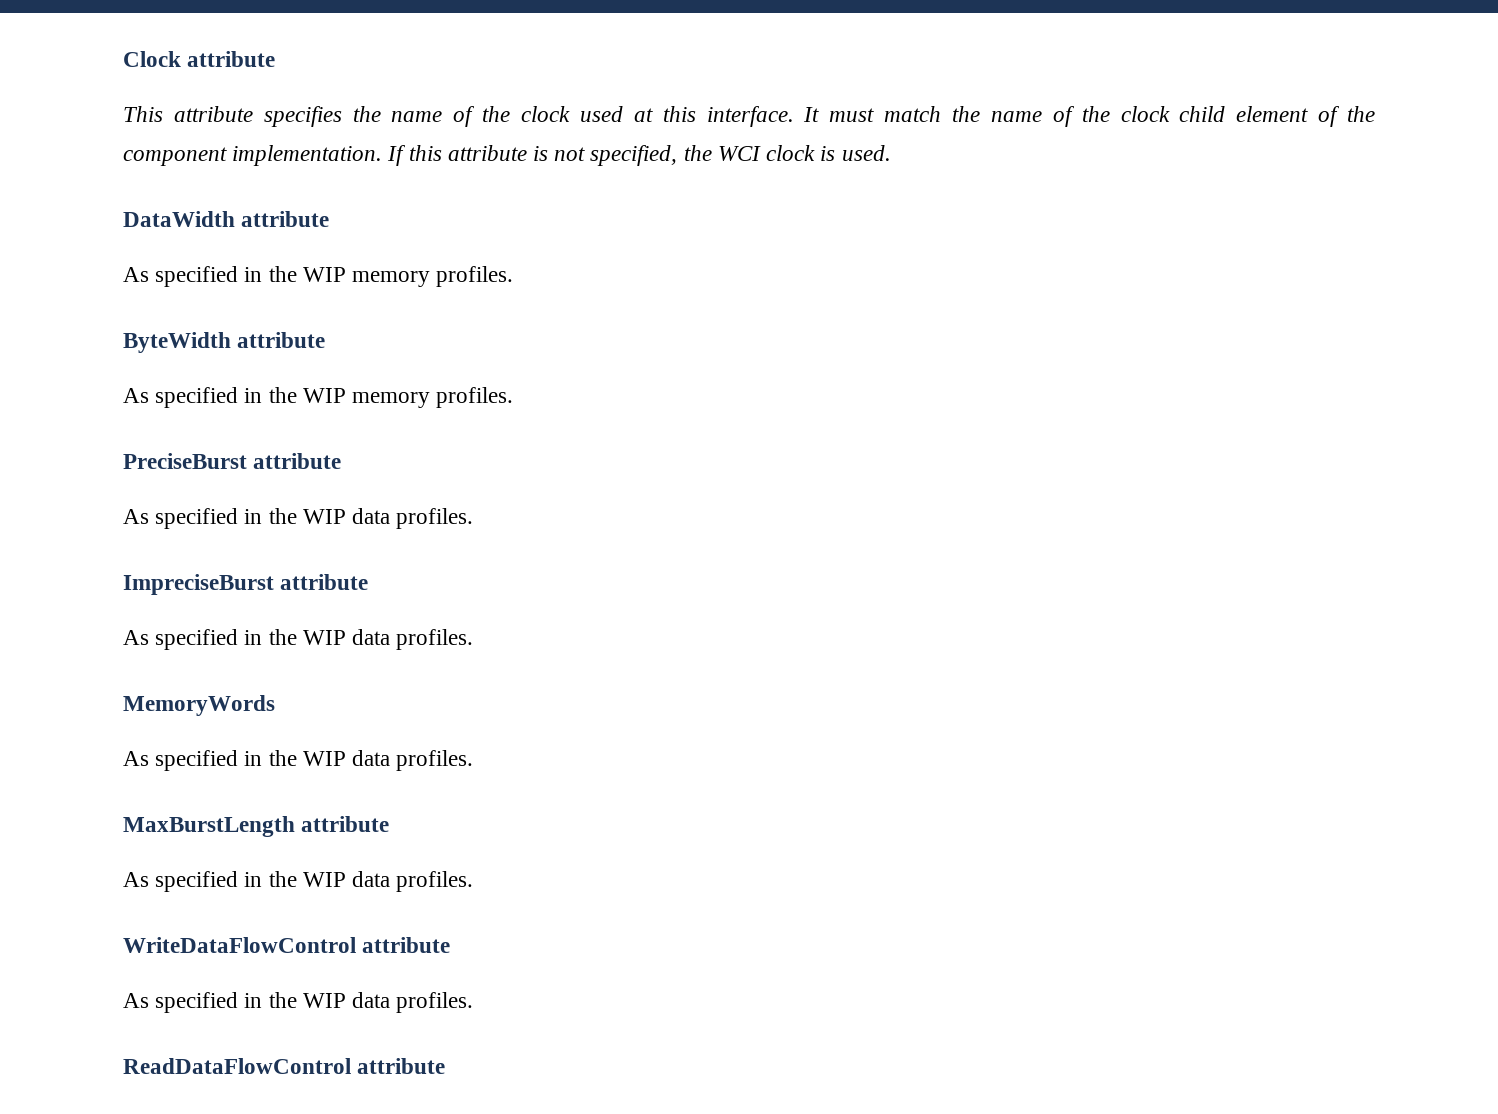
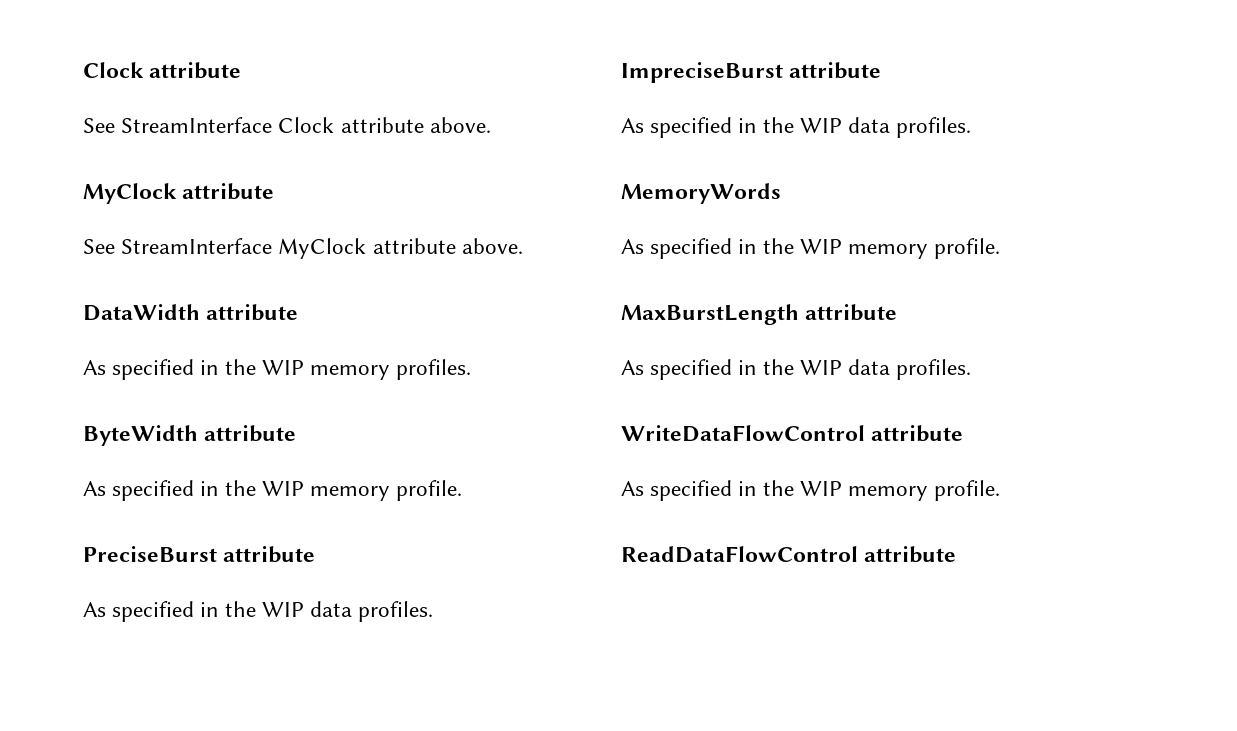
- This attribute specifies the name of the clock used at this interface. It must match the name of the clock child element of the component implementation. If this attribute is not specified, the WCI clock is used.
+ See StreamInterface Clock attribute above.
+ MyClock attribute
+ See StreamInterface MyClock attribute above.
  ByteWidth attribute
- As specified in the WIP memory profiles.
+ As specified in the WIP memory profile.
  MemoryWords
- As specified in the WIP data profiles.
+ As specified in the WIP memory profile.
  WriteDataFlowControl attribute
- As specified in the WIP data profiles.
+ As specified in the WIP memory profile.

